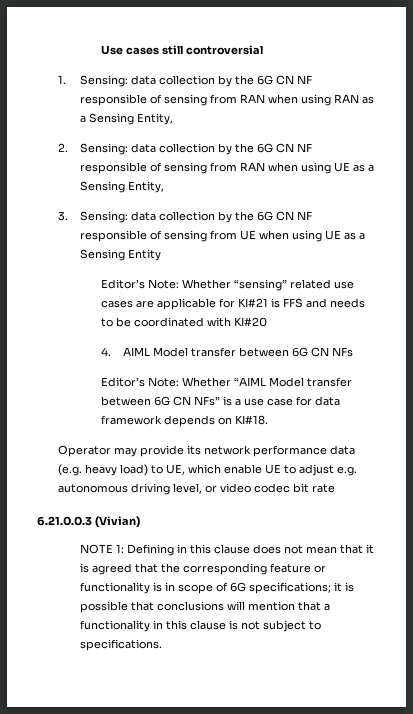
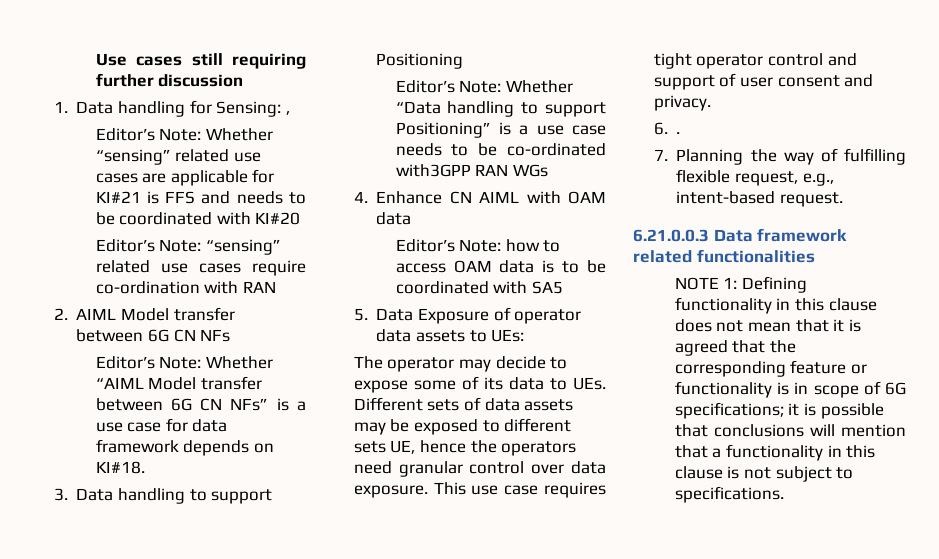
- Use cases still controversial
- 1. Sensing: data collection by the 6G CN NF responsible of sensing from RAN when using RAN as a Sensing Entity,
- 2. Sensing: data collection by the 6G CN NF responsible of sensing from RAN when using UE as a Sensing Entity,
- 3. Sensing: data collection by the 6G CN NF responsible of sensing from UE when using UE as a Sensing Entity
+ Use cases still requiring further discussion
+ 1. Data handling for Sensing: ,
- 4. AIML Model transfer between 6G CN NFs
+ Editor’s Note: “sensing” related use cases require co-ordination with RAN
+ 2. AIML Model transfer between 6G CN NFs
- Operator may provide its network performance data (e.g. heavy load) to UE, which enable UE to adjust e.g. autonomous driving level, or video codec bit rate
- 6.21.0.0.3 (Vivian)
+ 3. Data handling to support Positioning
+ Editor’s Note: Whether “Data handling to support Positioning” is a use case needs to be co-ordinated with3GPP RAN WGs
+ 4. Enhance CN AIML with OAM data
+ Editor’s Note: how to access OAM data is to be coordinated with SA5
+ 5. Data Exposure of operator data assets to UEs:
+ The operator may decide to expose some of its data to UEs. Different sets of data assets may be exposed to different sets UE, hence the operators need granular control over data exposure. This use case requires tight operator control and support of user consent and privacy.
+ 6. .
+ 7. Planning the way of fulfilling flexible request, e.g., intent-based request.
+ 6.21.0.0.3 Data framework related functionalities
- NOTE 1: Defining in this clause does not mean that it is agreed that the corresponding feature or functionality is in scope of 6G specifications; it is possible that conclusions will mention that a functionality in this clause is not subject to specifications.
+ NOTE 1: Defining functionality in this clause does not mean that it is agreed that the corresponding feature or functionality is in scope of 6G specifications; it is possible that conclusions will mention that a functionality in this clause is not subject to specifications.

